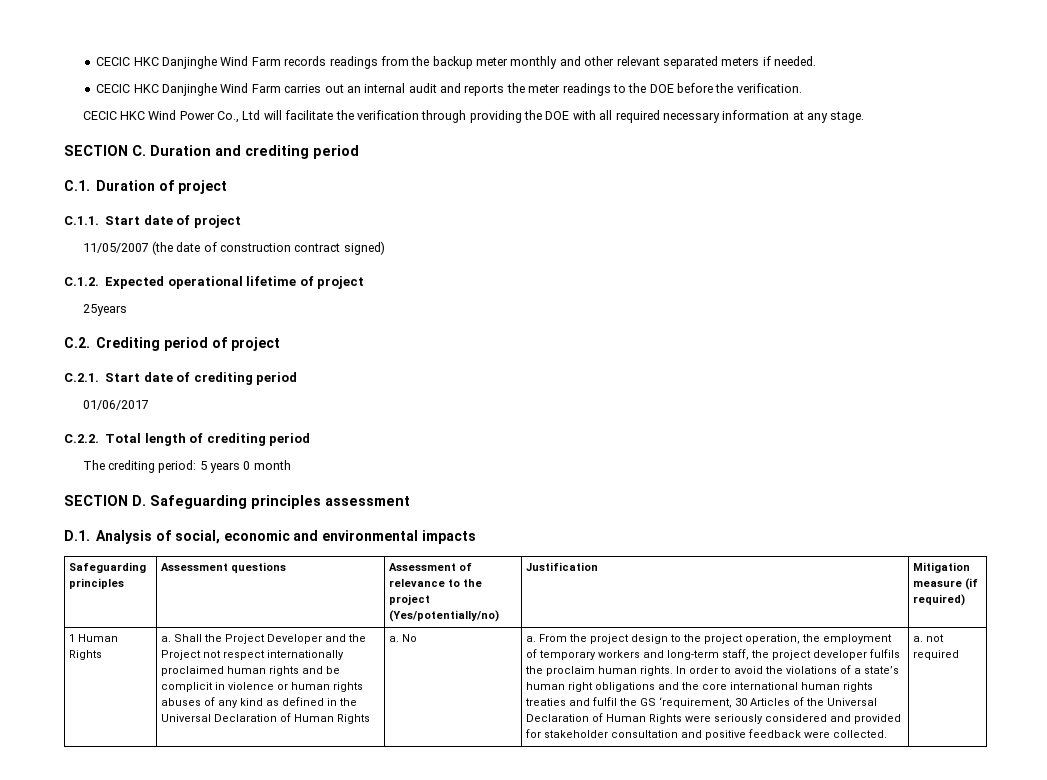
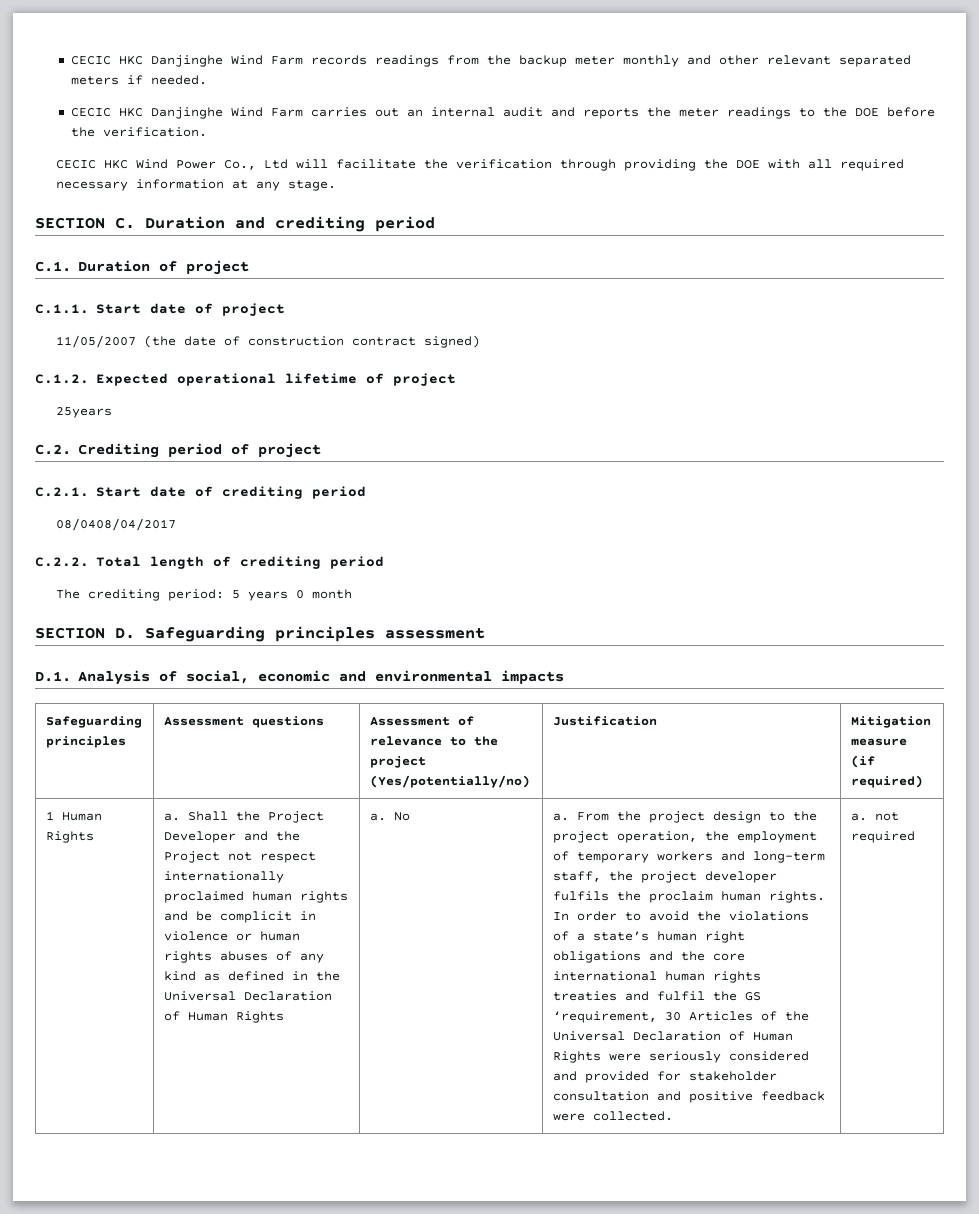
- 01/06/2017
+ 08/0408/04/2017

